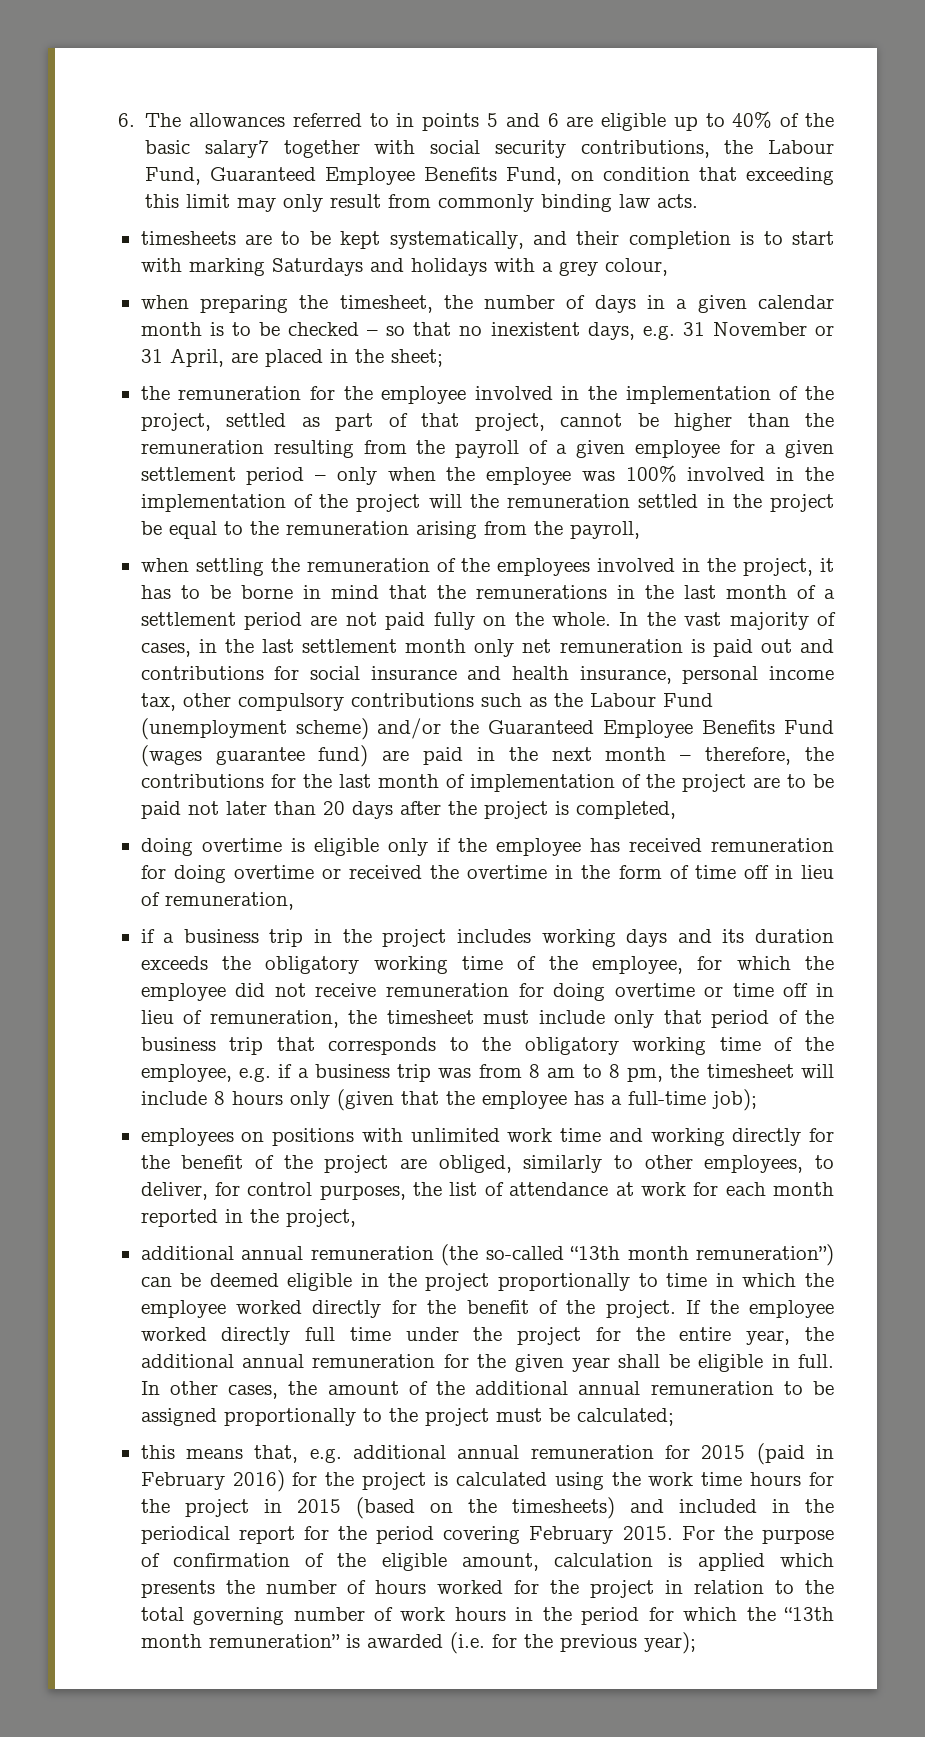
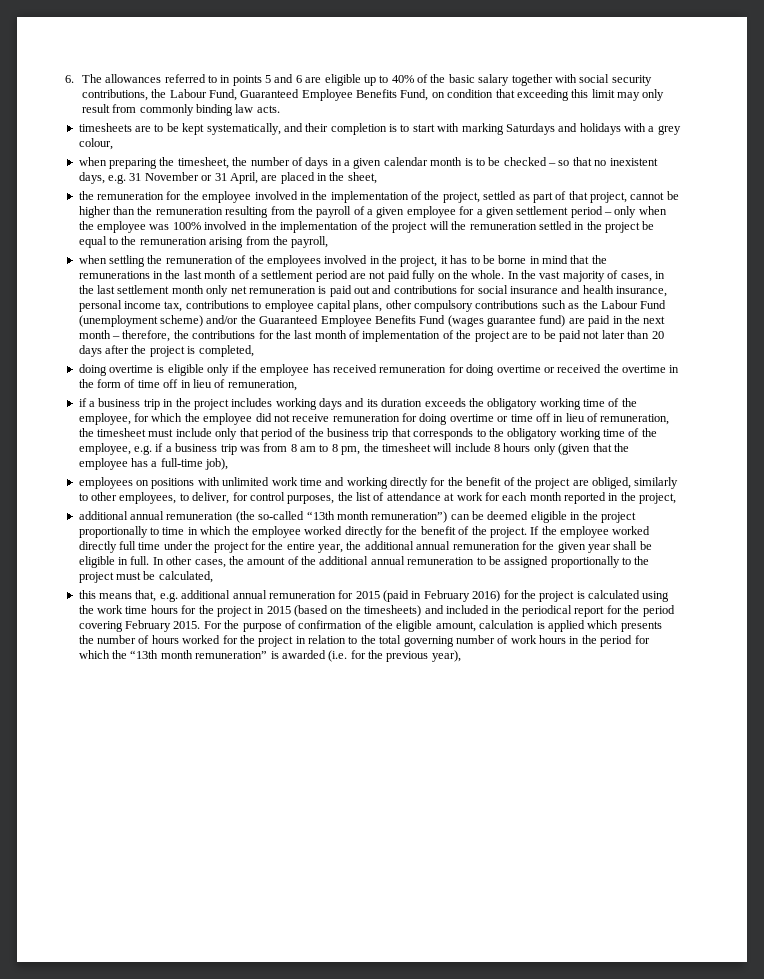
- 6. The allowances referred to in points 5 and 6 are eligible up to 40% of the basic salary7 together with social security contributions, the Labour Fund, Guaranteed Employee Benefits Fund, on condition that exceeding this limit may only result from commonly binding law acts.
+ 6. The allowances referred to in points 5 and 6 are eligible up to 40% of the basic salary together with social security contributions, the Labour Fund, Guaranteed Employee Benefits Fund, on condition that exceeding this limit may only result from commonly binding law acts.
- when preparing the timesheet, the number of days in a given calendar month is to be checked – so that no inexistent days, e.g. 31 November or 31 April, are placed in the sheet;
+ when preparing the timesheet, the number of days in a given calendar month is to be checked – so that no inexistent days, e.g. 31 November or 31 April, are placed in the sheet,
- In the vast majority of cases, in the last settlement month only net remuneration is paid out and contributions for social insurance and health insurance, personal income tax, other compulsory contributions such as the Labour Fund (unemployment scheme) and/or the Guaranteed Employee Benefits Fund (wages guarantee fund) are paid in the next month – therefore, the contributions for the last month of implementation of the project are to be paid not later than 20 days after the project is completed,
+ In the vast majority of cases, in the last settlement month only net remuneration is paid out and contributions for social insurance and health insurance, personal income tax, contributions to employee capital plans, other compulsory contributions such as the Labour Fund (unemployment scheme) and/or the Guaranteed Employee Benefits Fund (wages guarantee fund) are paid in the next month – therefore, the contributions for the last month of implementation of the project are to be paid not later than 20 days after the project is completed,
- if a business trip in the project includes working days and its duration exceeds the obligatory working time of the employee, for which the employee did not receive remuneration for doing overtime or time off in lieu of remuneration, the timesheet must include only that period of the business trip that corresponds to the obligatory working time of the employee, e.g. if a business trip was from 8 am to 8 pm, the timesheet will include 8 hours only (given that the employee has a full-time job);
+ if a business trip in the project includes working days and its duration exceeds the obligatory working time of the employee, for which the employee did not receive remuneration for doing overtime or time off in lieu of remuneration, the timesheet must include only that period of the business trip that corresponds to the obligatory working time of the employee, e.g. if a business trip was from 8 am to 8 pm, the timesheet will include 8 hours only (given that the employee has a full-time job),
- In other cases, the amount of the additional annual remuneration to be assigned proportionally to the project must be calculated;
+ In other cases, the amount of the additional annual remuneration to be assigned proportionally to the project must be calculated,
- For the purpose of confirmation of the eligible amount, calculation is applied which presents the number of hours worked for the project in relation to the total governing number of work hours in the period for which the “13th month remuneration” is awarded (i.e. for the previous year);
+ For the purpose of confirmation of the eligible amount, calculation is applied which presents the number of hours worked for the project in relation to the total governing number of work hours in the period for which the “13th month remuneration” is awarded (i.e. for the previous year),

